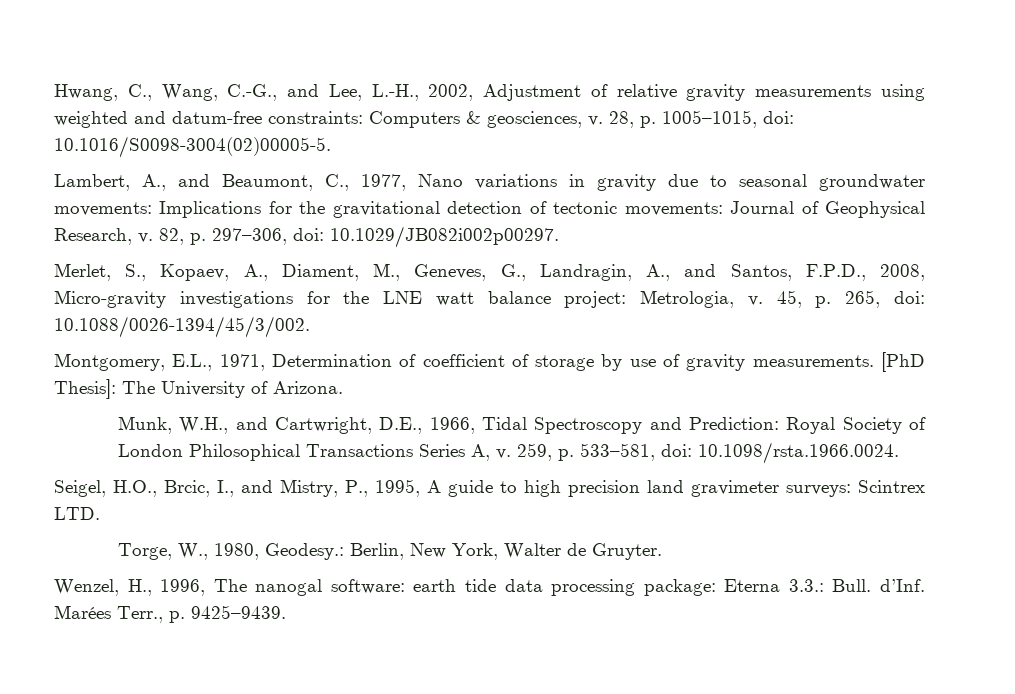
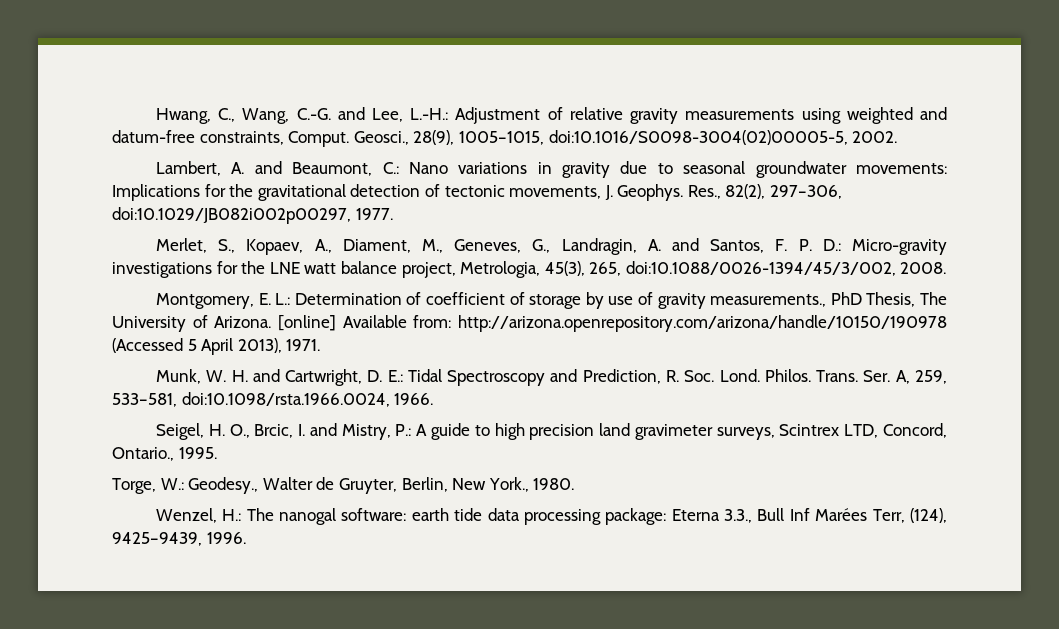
- Hwang, C., Wang, C.-G., and Lee, L.-H., 2002, Adjustment of relative gravity measurements using weighted and datum-free constraints: Computers & geosciences, v. 28, p. 1005–1015, doi: 10.1016/S0098-3004(02)00005-5.
+ Hwang, C., Wang, C.-G. and Lee, L.-H.: Adjustment of relative gravity measurements using weighted and datum-free constraints, Comput. Geosci., 28(9), 1005–1015, doi:10.1016/S0098-3004(02)00005-5, 2002.
- Lambert, A., and Beaumont, C., 1977, Nano variations in gravity due to seasonal groundwater movements: Implications for the gravitational detection of tectonic movements: Journal of Geophysical Research, v. 82, p. 297–306, doi: 10.1029/JB082i002p00297.
+ Lambert, A. and Beaumont, C.: Nano variations in gravity due to seasonal groundwater movements: Implications for the gravitational detection of tectonic movements, J. Geophys. Res., 82(2), 297–306, doi:10.1029/JB082i002p00297, 1977.
- Merlet, S., Kopaev, A., Diament, M., Geneves, G., Landragin, A., and Santos, F.P.D., 2008, Micro-gravity investigations for the LNE watt balance project: Metrologia, v. 45, p. 265, doi: 10.1088/0026-1394/45/3/002.
+ Merlet, S., Kopaev, A., Diament, M., Geneves, G., Landragin, A. and Santos, F. P. D.: Micro-gravity investigations for the LNE watt balance project, Metrologia, 45(3), 265, doi:10.1088/0026-1394/45/3/002, 2008.
- Montgomery, E.L., 1971, Determination of coefficient of storage by use of gravity measurements. [PhD Thesis]: The University of Arizona.
- Munk, W.H., and Cartwright, D.E., 1966, Tidal Spectroscopy and Prediction: Royal Society of London Philosophical Transactions Series A, v. 259, p. 533–581, doi: 10.1098/rsta.1966.0024.
- Seigel, H.O., Brcic, I., and Mistry, P., 1995, A guide to high precision land gravimeter surveys: Scintrex LTD.
- Torge, W., 1980, Geodesy.: Berlin, New York, Walter de Gruyter.
+ Montgomery, E. L.: Determination of coefficient of storage by use of gravity measurements., PhD Thesis, The University of Arizona. [online] Available from: http://arizona.openrepository.com/arizona/handle/10150/190978 (Accessed 5 April 2013), 1971.
+ Munk, W. H. and Cartwright, D. E.: Tidal Spectroscopy and Prediction, R. Soc. Lond. Philos. Trans. Ser. A, 259, 533–581, doi:10.1098/rsta.1966.0024, 1966.
+ Seigel, H. O., Brcic, I. and Mistry, P.: A guide to high precision land gravimeter surveys, Scintrex LTD, Concord, Ontario., 1995.
+ Torge, W.: Geodesy., Walter de Gruyter, Berlin, New York., 1980.
- Wenzel, H., 1996, The nanogal software: earth tide data processing package: Eterna 3.3.: Bull. d’Inf. Marées Terr., p. 9425–9439.
+ Wenzel, H.: The nanogal software: earth tide data processing package: Eterna 3.3., Bull Inf Marées Terr, (124), 9425–9439, 1996.

